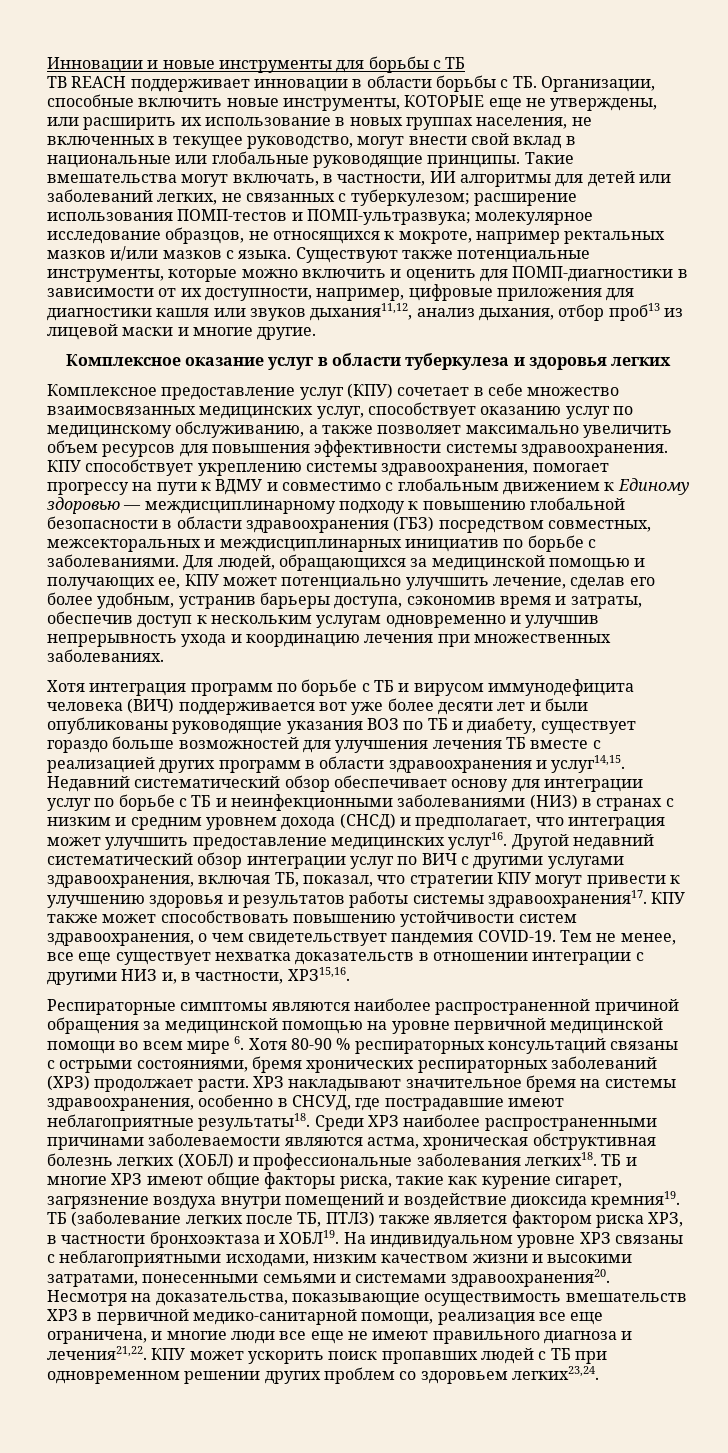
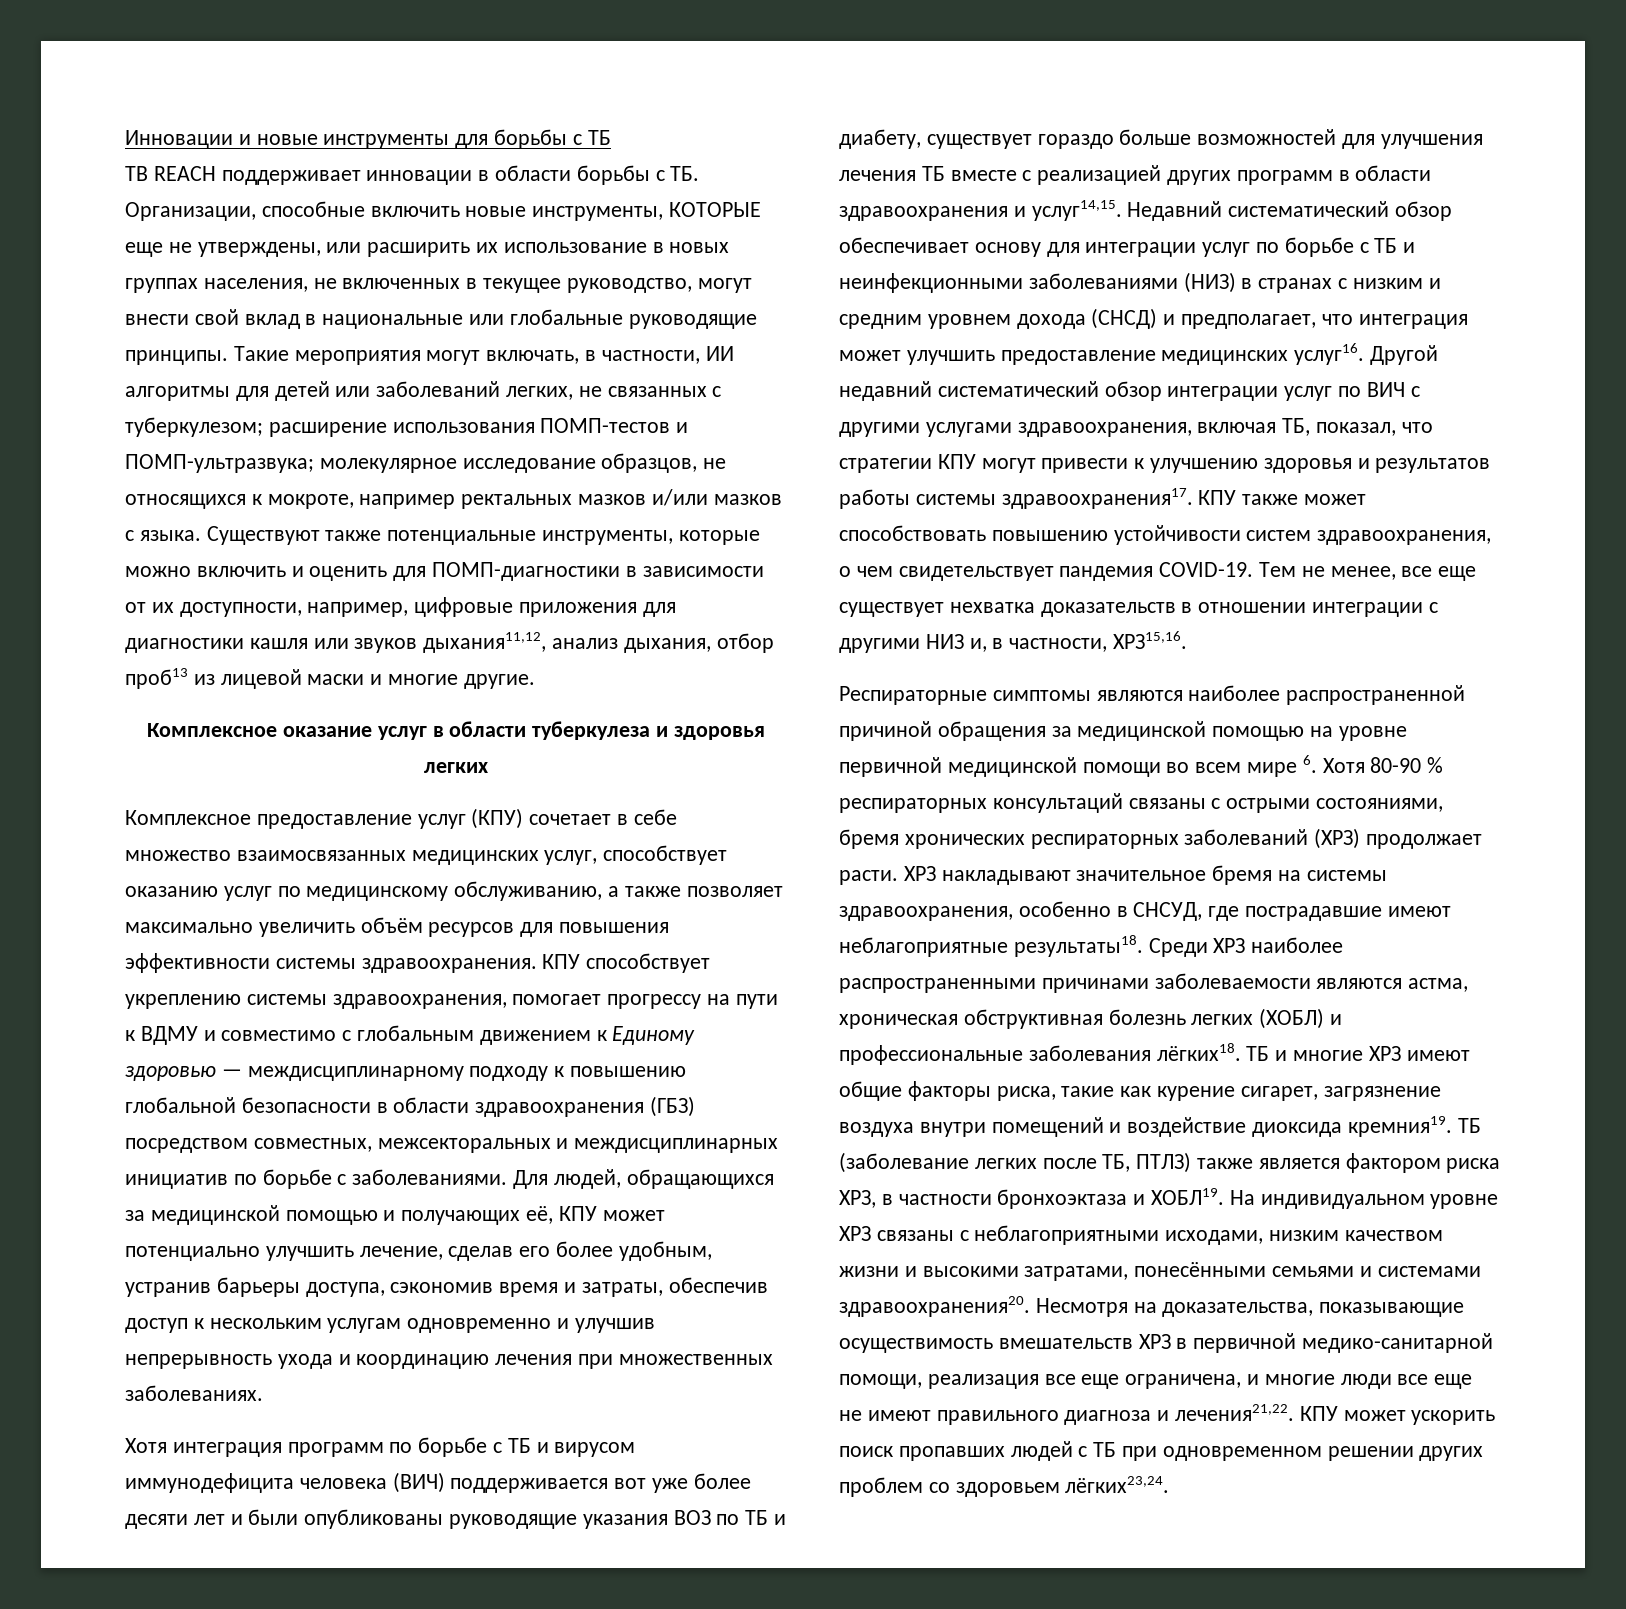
- Такие вмешательства могут включать, в частности, ИИ алгоритмы для детей или заболеваний легких, не связанных с туберкулезом; расширение использования ПОМП-тестов и ПОМП-ультразвука; молекулярное исследование образцов, не относящихся к мокроте, например ректальных мазков и/или мазков с языка.
+ Такие мероприятия могут включать, в частности, ИИ алгоритмы для детей или заболеваний легких, не связанных с туберкулезом; расширение использования ПОМП-тестов и ПОМП-ультразвука; молекулярное исследование образцов, не относящихся к мокроте, например ректальных мазков и/или мазков с языка.
- Комплексное предоставление услуг (КПУ) сочетает в себе множество взаимосвязанных медицинских услуг, способствует оказанию услуг по медицинскому обслуживанию, а также позволяет максимально увеличить объем ресурсов для повышения эффективности системы здравоохранения.
+ Комплексное предоставление услуг (КПУ) сочетает в себе множество взаимосвязанных медицинских услуг, способствует оказанию услуг по медицинскому обслуживанию, а также позволяет максимально увеличить объём ресурсов для повышения эффективности системы здравоохранения.
- Для людей, обращающихся за медицинской помощью и получающих ее, КПУ может потенциально улучшить лечение, сделав его более удобным, устранив барьеры доступа, сэкономив время и затраты, обеспечив доступ к нескольким услугам одновременно и улучшив непрерывность ухода и координацию лечения при множественных заболеваниях.
+ Для людей, обращающихся за медицинской помощью и получающих её, КПУ может потенциально улучшить лечение, сделав его более удобным, устранив барьеры доступа, сэкономив время и затраты, обеспечив доступ к нескольким услугам одновременно и улучшив непрерывность ухода и координацию лечения при множественных заболеваниях.
- Среди ХРЗ наиболее распространенными причинами заболеваемости являются астма, хроническая обструктивная болезнь легких (ХОБЛ) и профессиональные заболевания легких18.
+ Среди ХРЗ наиболее распространенными причинами заболеваемости являются астма, хроническая обструктивная болезнь легких (ХОБЛ) и профессиональные заболевания лёгких18.
- На индивидуальном уровне ХРЗ связаны с неблагоприятными исходами, низким качеством жизни и высокими затратами, понесенными семьями и системами здравоохранения20.
+ На индивидуальном уровне ХРЗ связаны с неблагоприятными исходами, низким качеством жизни и высокими затратами, понесёнными семьями и системами здравоохранения20.
- КПУ может ускорить поиск пропавших людей с ТБ при одновременном решении других проблем со здоровьем легких23,24.
+ КПУ может ускорить поиск пропавших людей с ТБ при одновременном решении других проблем со здоровьем лёгких23,24.

